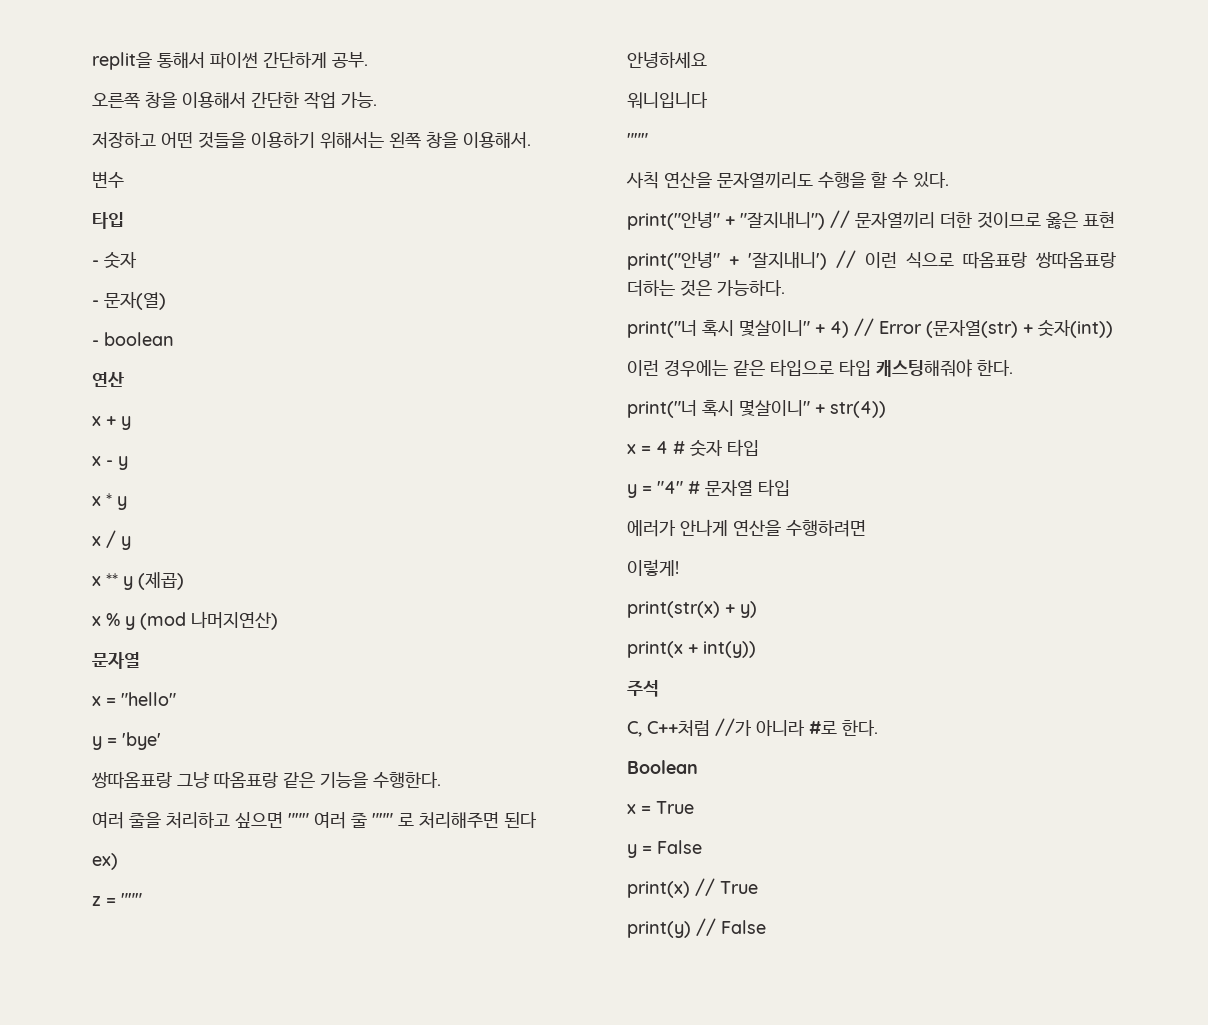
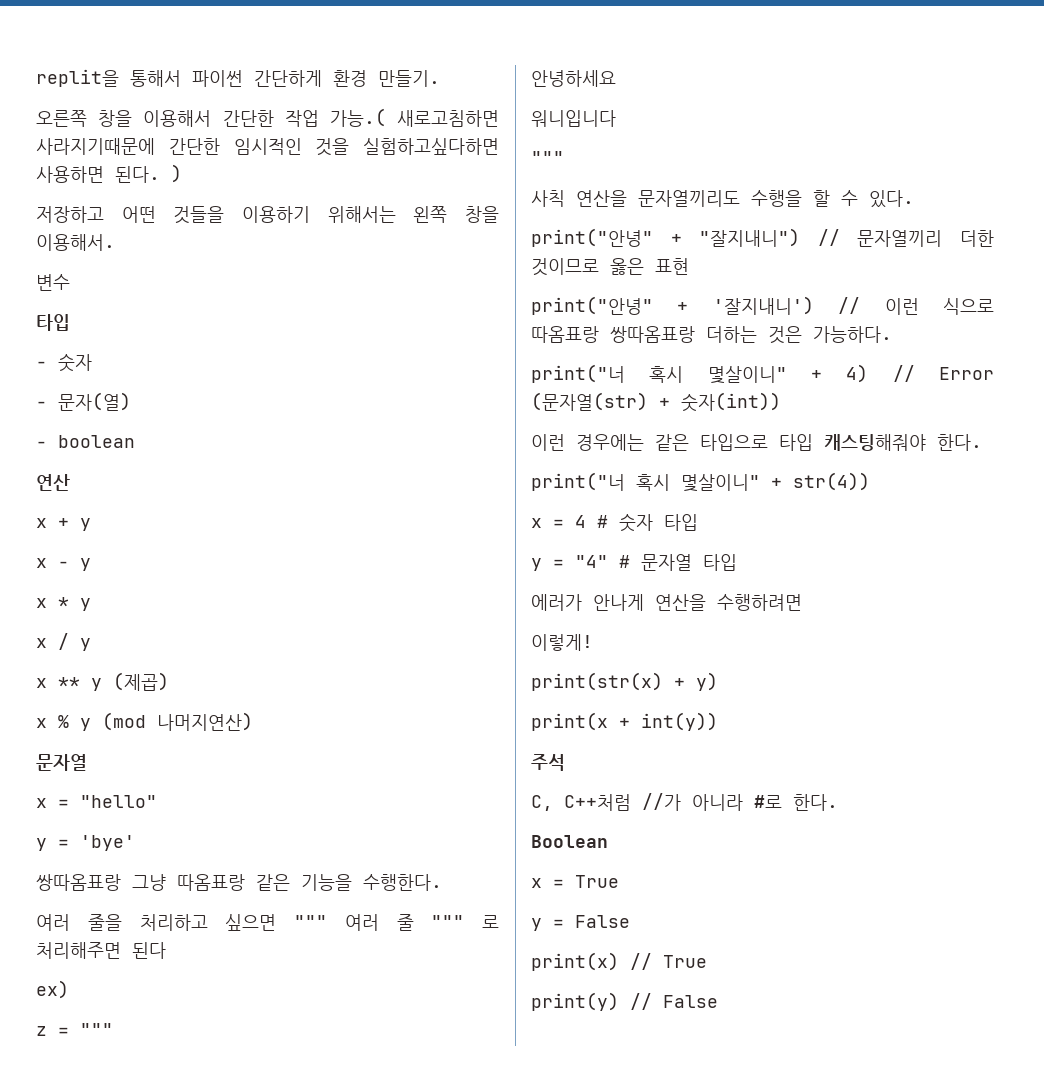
- replit을 통해서 파이썬 간단하게 공부.
+ replit을 통해서 파이썬 간단하게 환경 만들기.
- 오른쪽 창을 이용해서 간단한 작업 가능.
+ 오른쪽 창을 이용해서 간단한 작업 가능.( 새로고침하면 사라지기때문에 간단한 임시적인 것을 실험하고싶다하면 사용하면 된다. )

